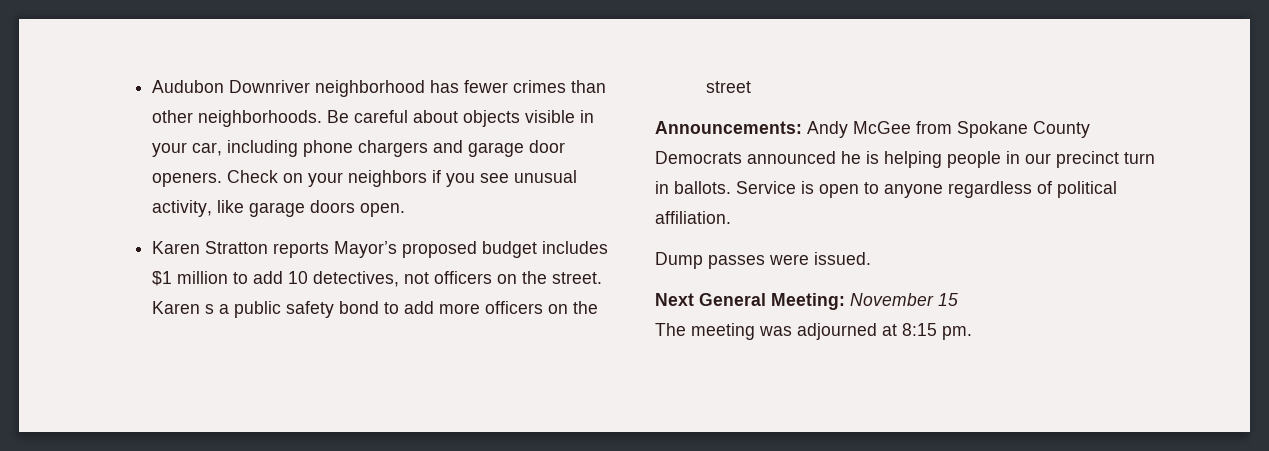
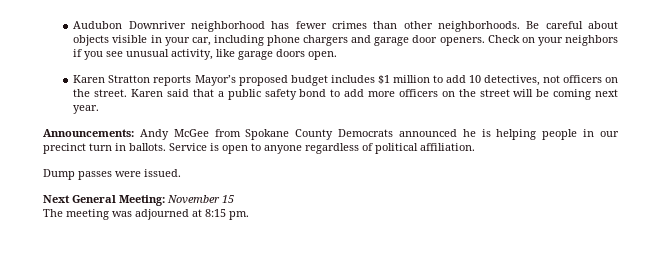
- Karen s a public safety bond to add more officers on the street
+ Karen said that a public safety bond to add more officers on the street will be coming next year.

